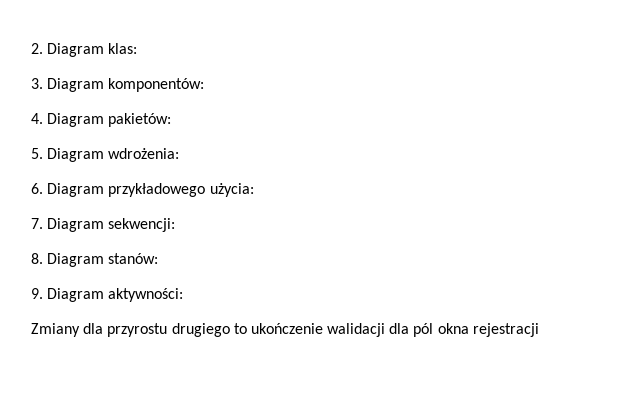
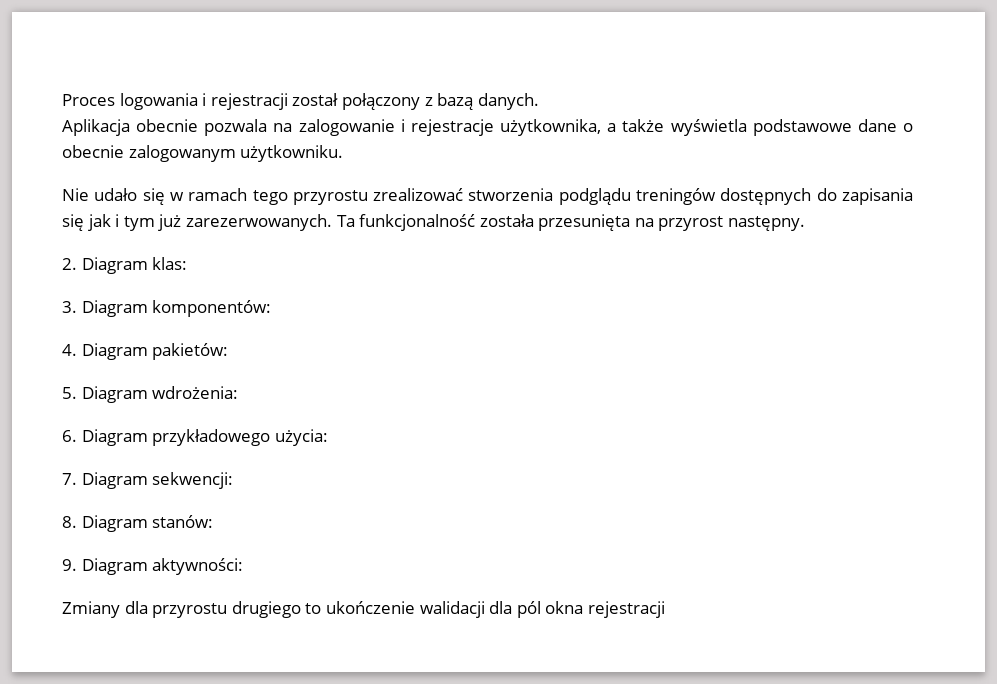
+ Proces logowania i rejestracji został połączony z bazą danych.
+ Aplikacja obecnie pozwala na zalogowanie i rejestracje użytkownika, a także wyświetla podstawowe dane o obecnie zalogowanym użytkowniku.
+ Nie udało się w ramach tego przyrostu zrealizować stworzenia podglądu treningów dostępnych do zapisania się jak i tym już zarezerwowanych. Ta funkcjonalność została przesunięta na przyrost następny.

